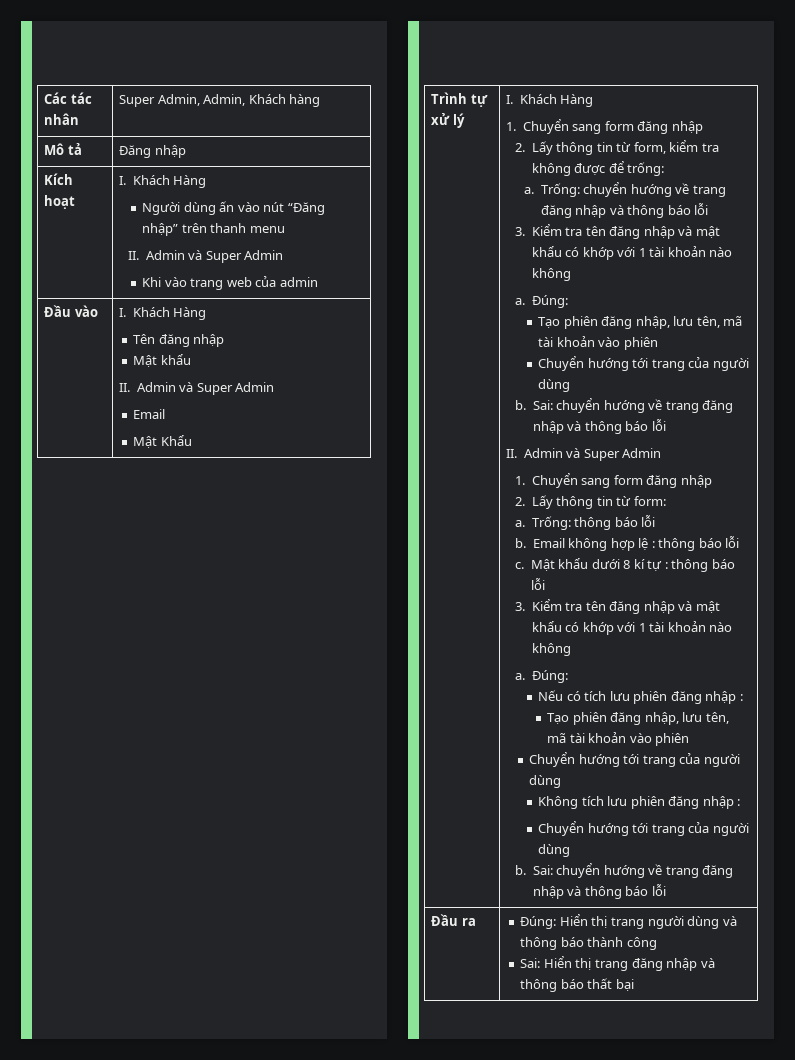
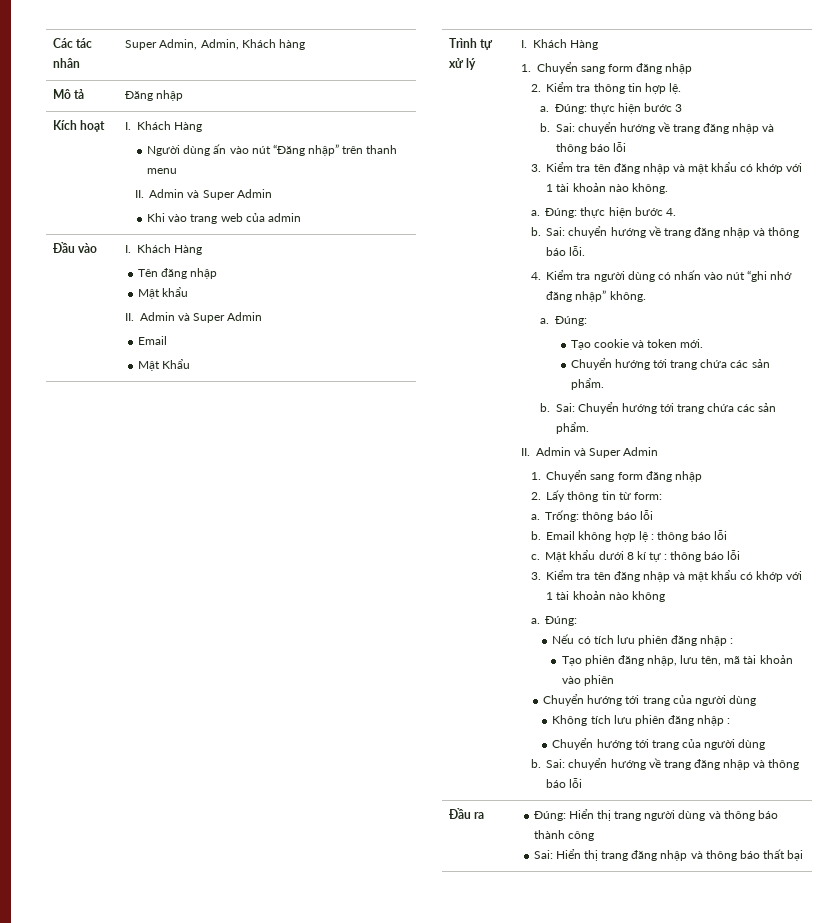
- 2. Lấy thông tin từ form, kiểm tra không được để trống:
- a. Trống: chuyển hướng về trang đăng nhập và thông báo lỗi
- 3. Kiểm tra tên đăng nhập và mật khẩu có khớp với 1 tài khoản nào không
+ 2. Kiểm tra thông tin hợp lệ.
+ a. Đúng: thực hiện bước 3
+ b. Sai: chuyển hướng về trang đăng nhập và thông báo lỗi
+ 3. Kiểm tra tên đăng nhập và mật khẩu có khớp với 1 tài khoản nào không.
+ a. Đúng: thực hiện bước 4.
+ b. Sai: chuyển hướng về trang đăng nhập và thông báo lỗi.
+ 4. Kiểm tra người dùng có nhấn vào nút “ghi nhớ đăng nhập” không.
  a. Đúng:
- Tạo phiên đăng nhập, lưu tên, mã tài khoản vào phiên
- Chuyển hướng tới trang của người dùng
- b. Sai: chuyển hướng về trang đăng nhập và thông báo lỗi
+ Tạo cookie và token mới.
+ Chuyển hướng tới trang chứa các sản phẩm.
+ b. Sai: Chuyển hướng tới trang chứa các sản phẩm.

